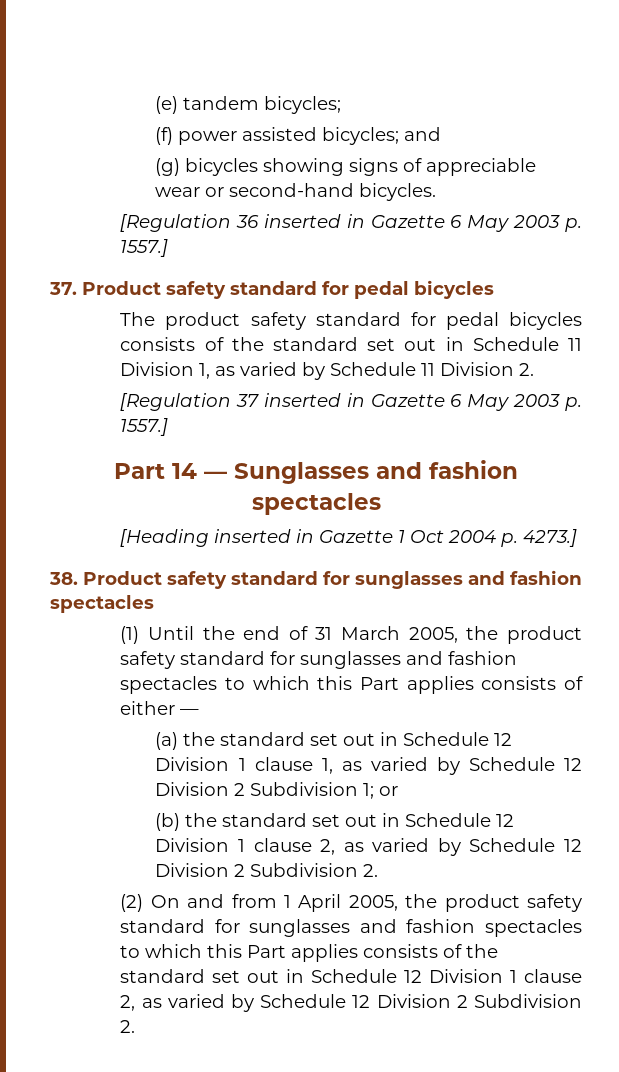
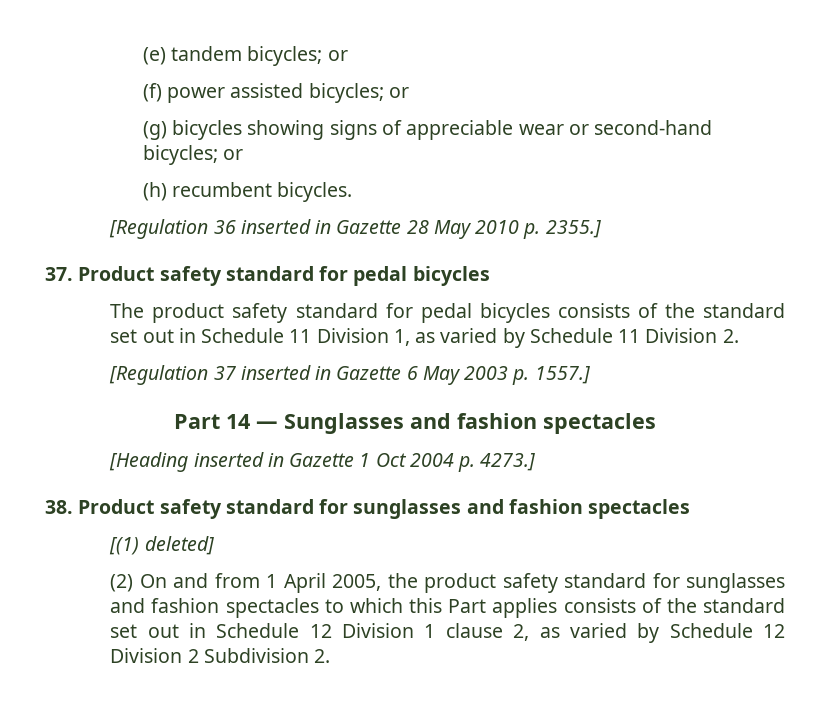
- (e) tandem bicycles;
+ (e) tandem bicycles; or
- (f) power assisted bicycles; and
+ (f) power assisted bicycles; or
- (g) bicycles showing signs of appreciable wear or second-hand bicycles.
+ (g) bicycles showing signs of appreciable wear or second-hand bicycles; or
+ (h) recumbent bicycles.
- [Regulation 36 inserted in Gazette 6 May 2003 p. 1557.]
+ [Regulation 36 inserted in Gazette 28 May 2010 p. 2355.]
- (1) Until the end of 31 March 2005, the product safety standard for sunglasses and fashion spectacles to which this Part applies consists of either —
- (a) the standard set out in Schedule 12 Division 1 clause 1, as varied by Schedule 12 Division 2 Subdivision 1; or
- (b) the standard set out in Schedule 12 Division 1 clause 2, as varied by Schedule 12 Division 2 Subdivision 2.
+ [(1) deleted]

